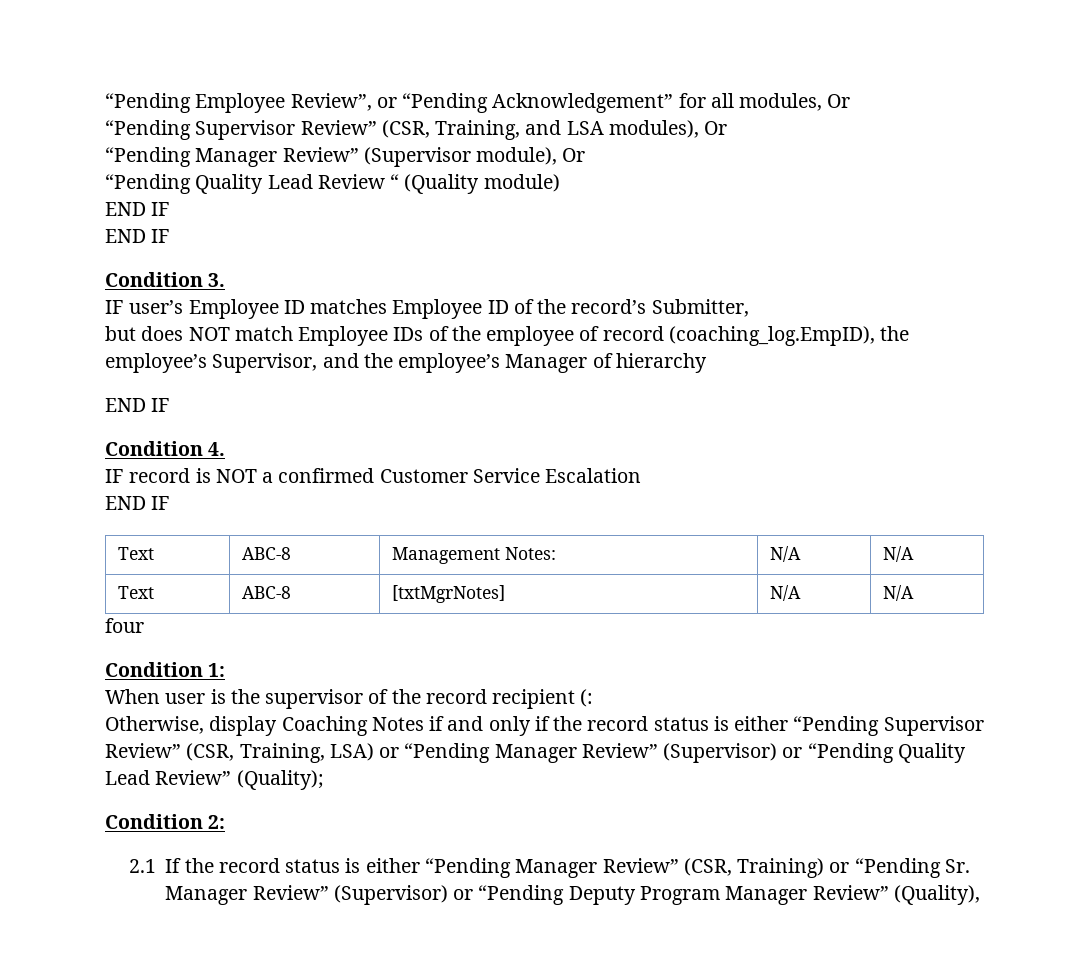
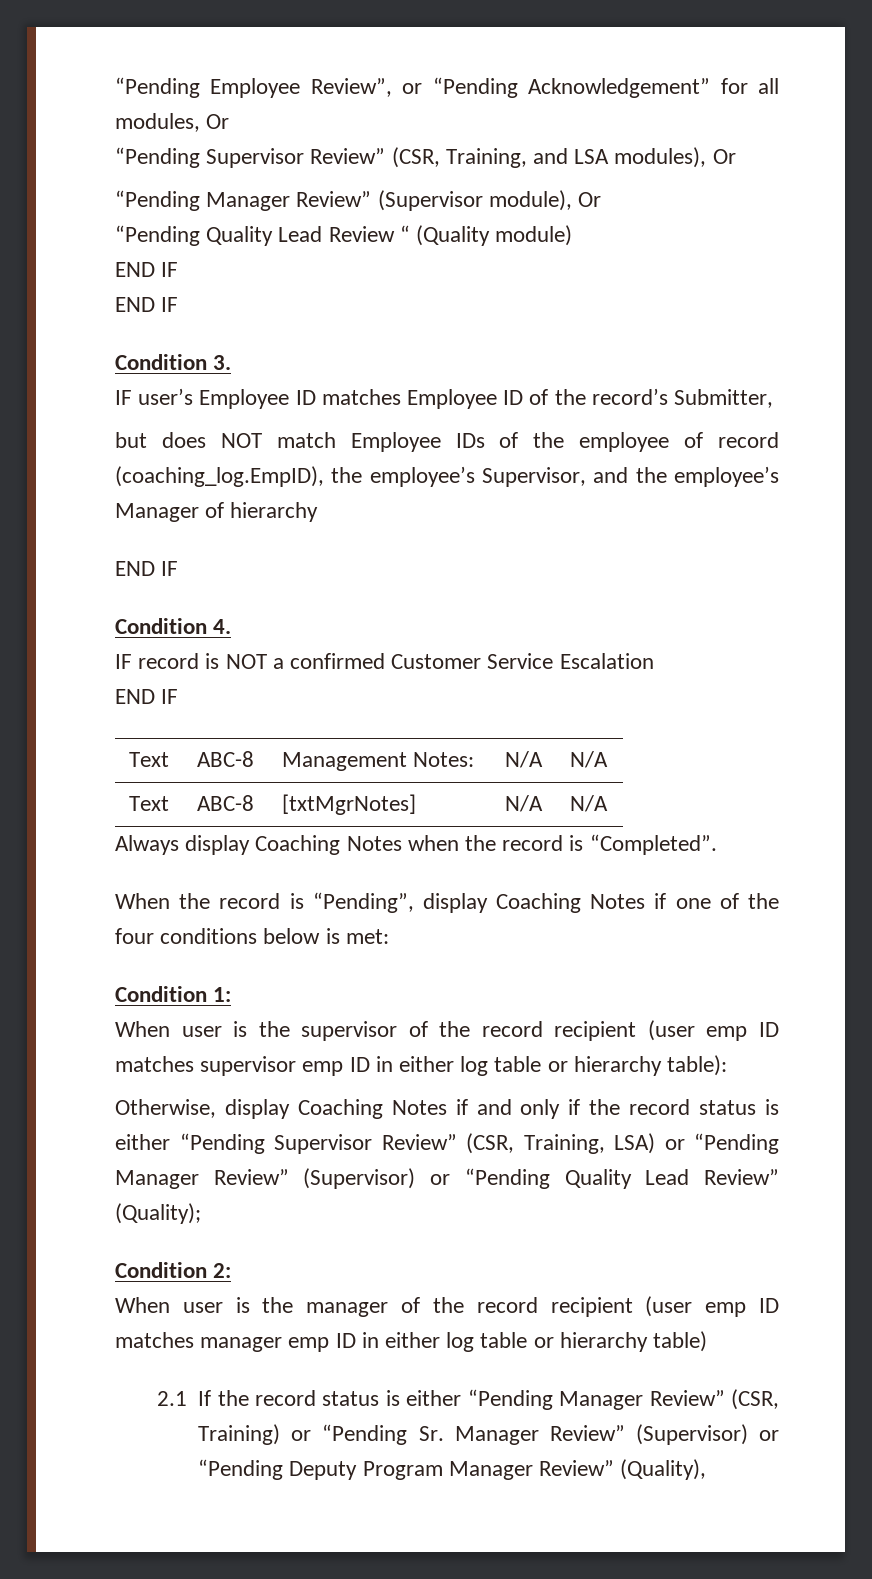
- four
+ Always display Coaching Notes when the record is “Completed”.
+ When the record is “Pending”, display Coaching Notes if one of the four conditions below is met:
- When user is the supervisor of the record recipient (:
+ When user is the supervisor of the record recipient (user emp ID matches supervisor emp ID in either log table or hierarchy table):
+ When user is the manager of the record recipient (user emp ID matches manager emp ID in either log table or hierarchy table)

